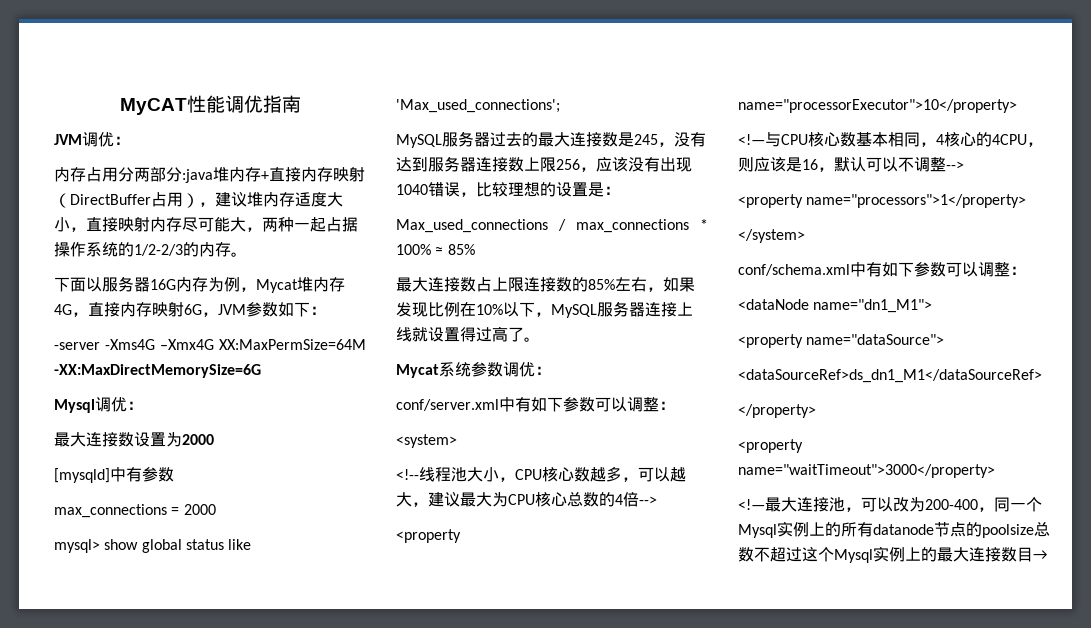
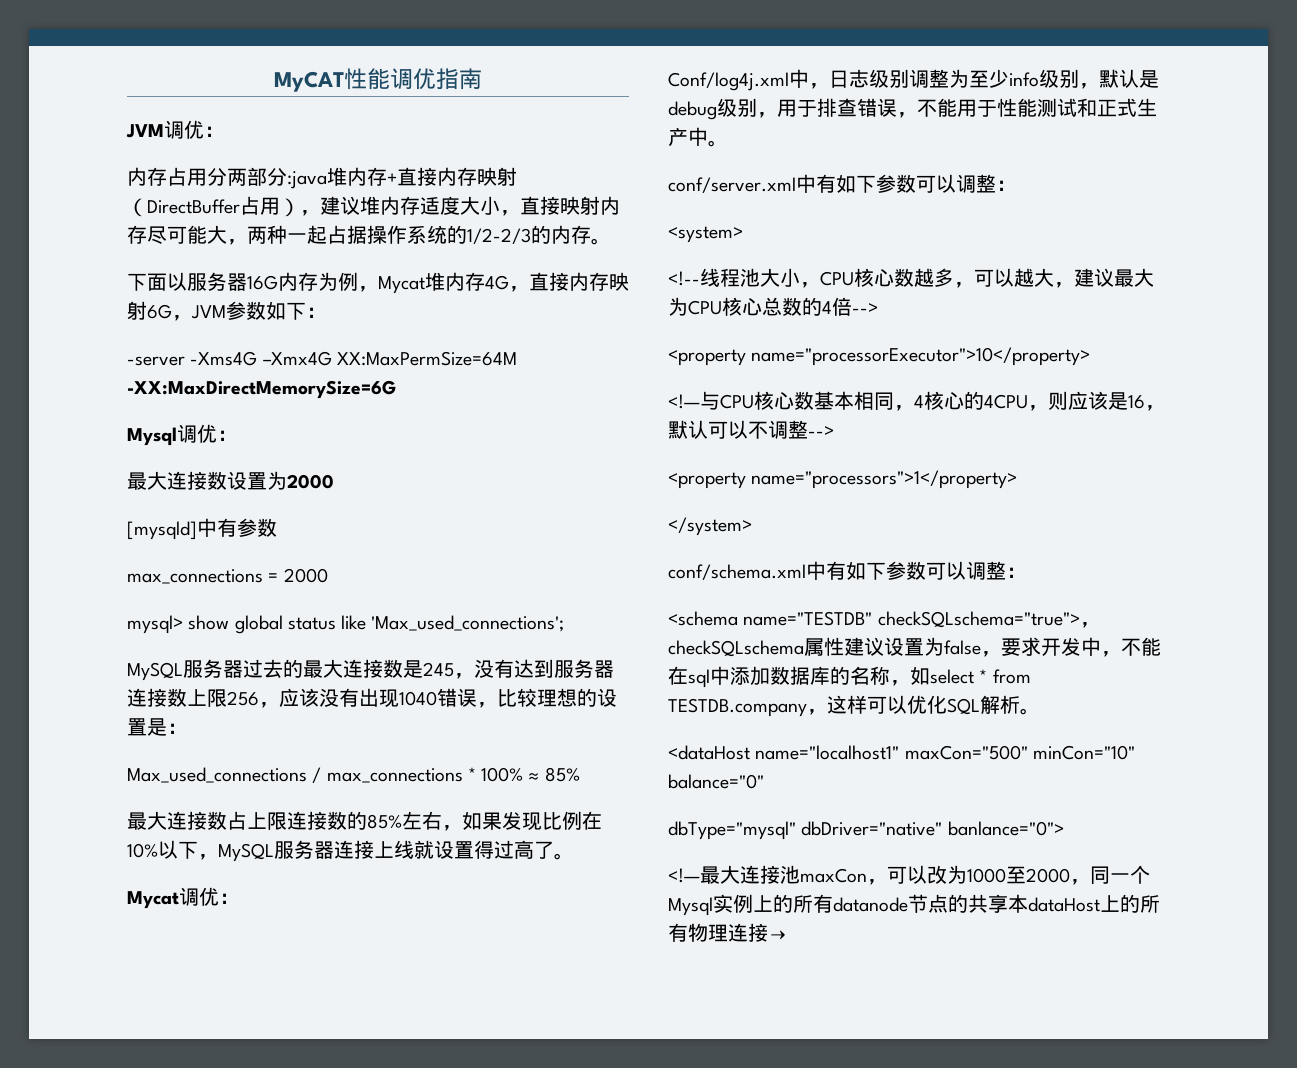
- Mycat系统参数调优：
+ Mycat调优：
+ Conf/log4j.xml中，日志级别调整为至少info级别，默认是debug级别，用于排查错误，不能用于性能测试和正式生产中。
- <dataNode name="dn1_M1">
- <property name="dataSource">
- <dataSourceRef>ds_dn1_M1</dataSourceRef>
- </property>
- <property name="waitTimeout">3000</property>
+ <schema name="TESTDB" checkSQLschema="true">，checkSQLschema属性建议设置为false，要求开发中，不能在sql中添加数据库的名称，如select * from TESTDB.company，这样可以优化SQL解析。
+ <dataHost name="localhost1" maxCon="500" minCon="10" balance="0"
+ dbType="mysql" dbDriver="native" banlance="0">
- <!—最大连接池，可以改为200-400，同一个Mysql实例上的所有datanode节点的poolsize总数不超过这个Mysql实例上的最大连接数目→
+ <!—最大连接池maxCon，可以改为1000至2000，同一个Mysql实例上的所有datanode节点的共享本dataHost上的所有物理连接→

